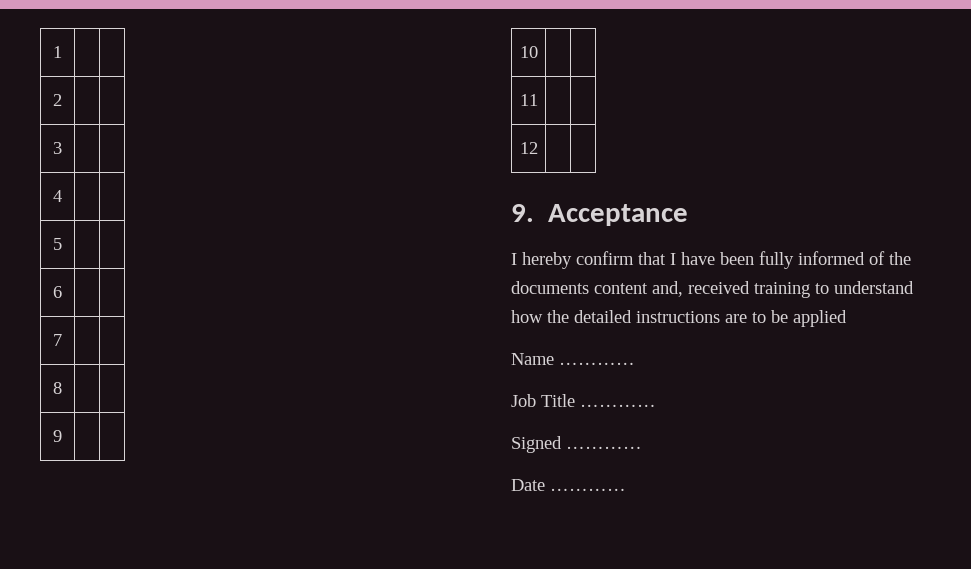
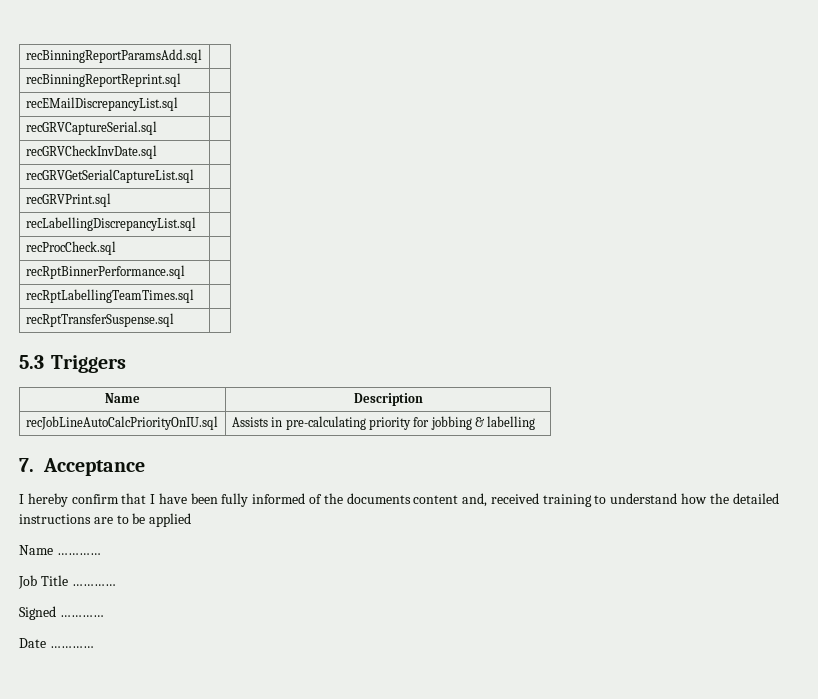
- 1 | |
- 2 | |
- 3 | |
- 4 | |
- 5 | |
- 6 | |
- 7 | |
- 8 | |
- 9 | |
- 10 | |
- 11 | |
- 12 | |
- 9. Acceptance
+ recBinningReportParamsAdd.sql |
+ recBinningReportReprint.sql |
+ recEMailDiscrepancyList.sql |
+ recGRVCaptureSerial.sql |
+ recGRVCheckInvDate.sql |
+ recGRVGetSerialCaptureList.sql |
+ recGRVPrint.sql |
+ recLabellingDiscrepancyList.sql |
+ recProcCheck.sql |
+ recRptBinnerPerformance.sql |
+ recRptLabellingTeamTimes.sql |
+ recRptTransferSuspense.sql |
+ 5.3 Triggers
+ Name | Description
+ recJobLineAutoCalcPriorityOnIU.sql | Assists in pre-calculating priority for jobbing & labelling
+ 7. Acceptance

